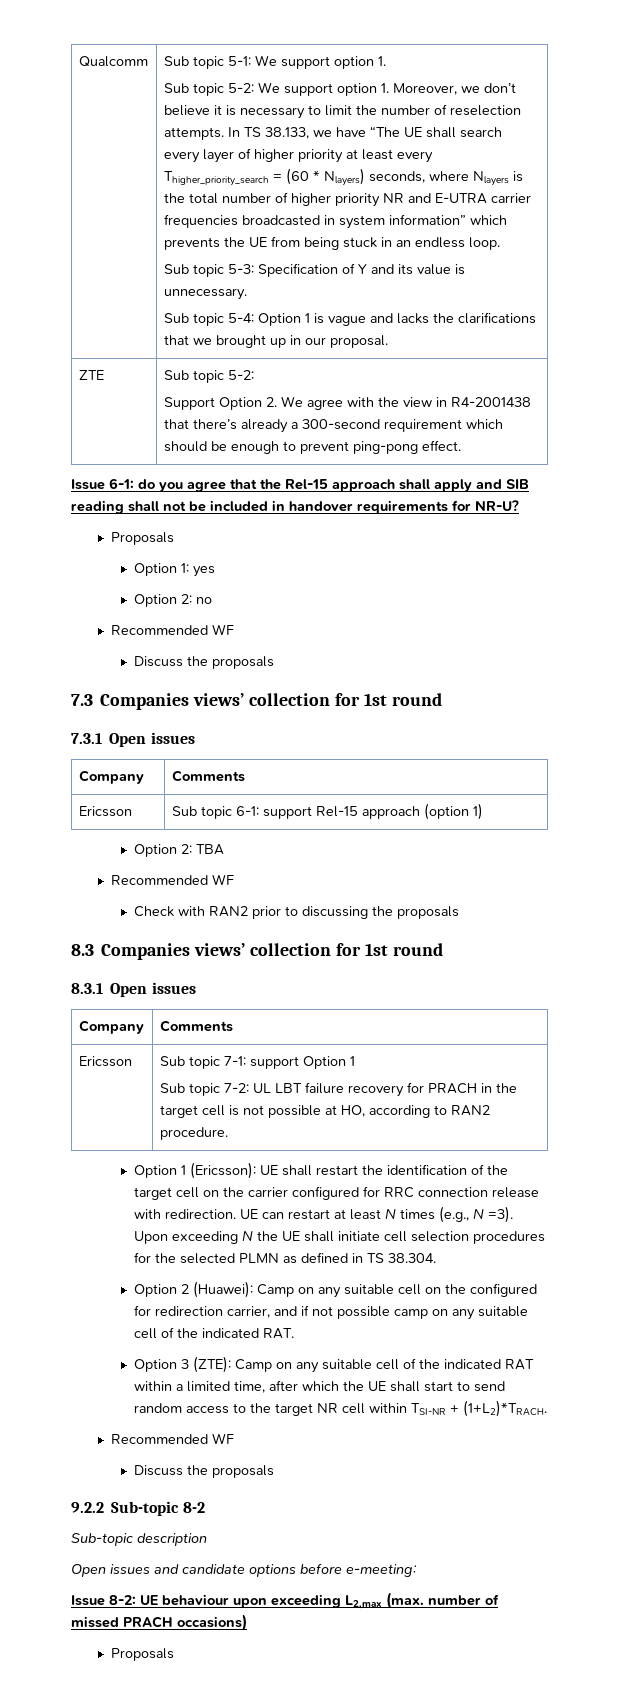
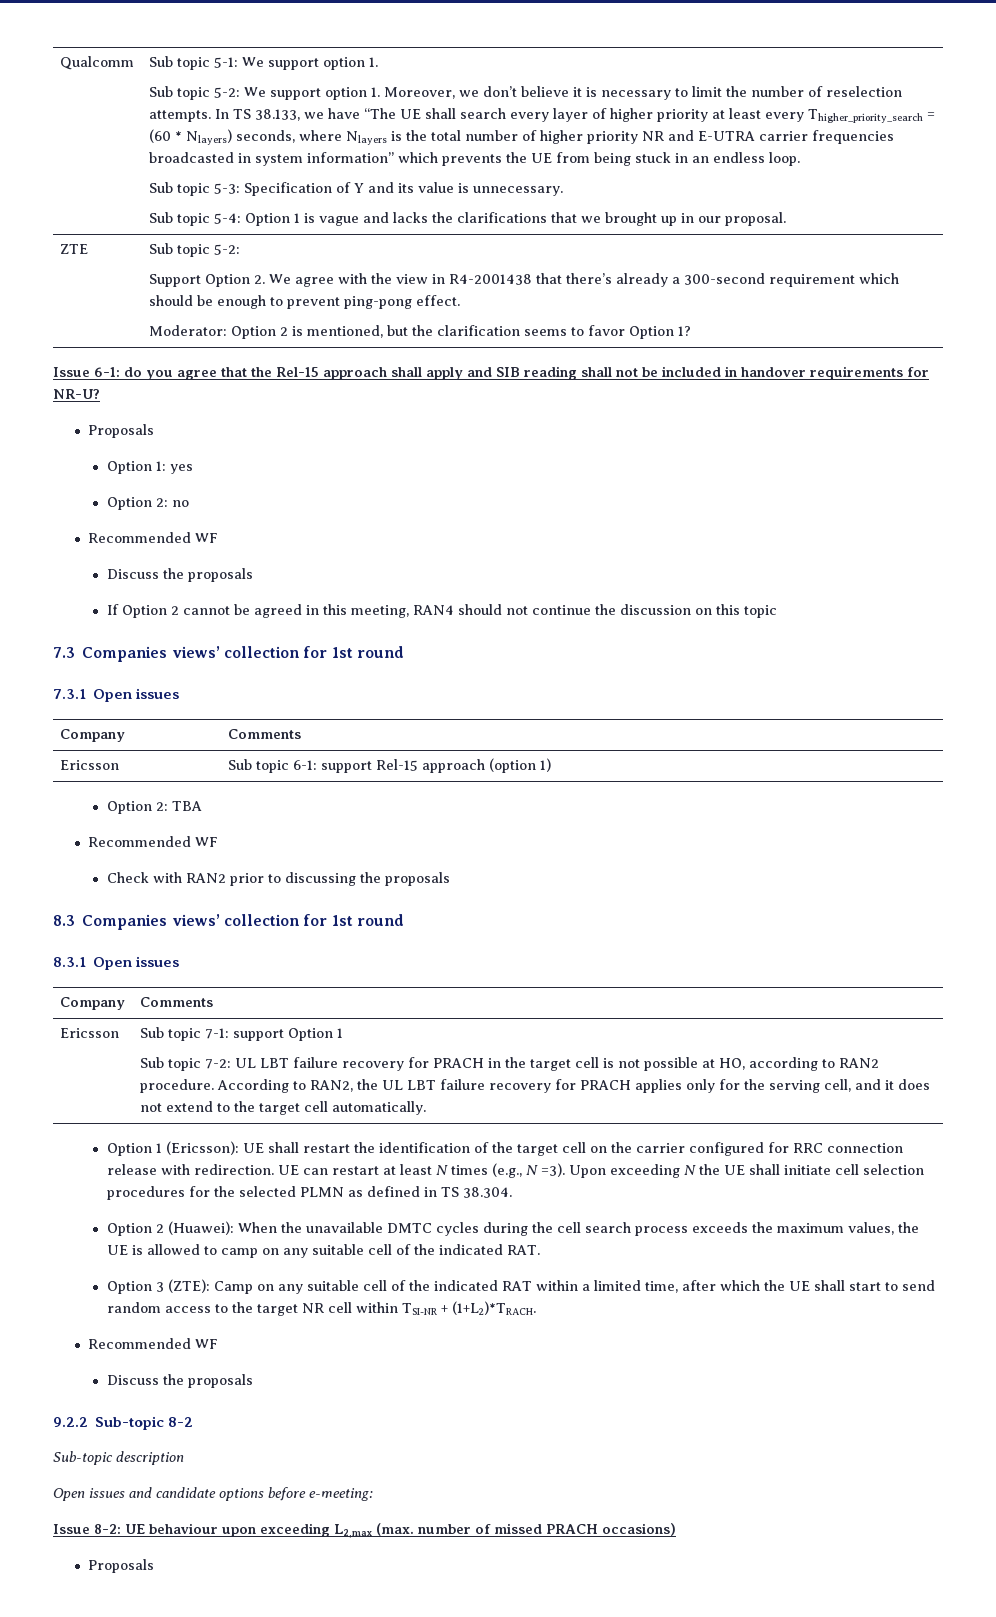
+ Moderator: Option 2 is mentioned, but the clarification seems to favor Option 1?
+ If Option 2 cannot be agreed in this meeting, RAN4 should not continue the discussion on this topic
+ According to RAN2, the UL LBT failure recovery for PRACH applies only for the serving cell, and it does not extend to the target cell automatically.
- Option 2 (Huawei): Camp on any suitable cell on the configured for redirection carrier, and if not possible camp on any suitable cell of the indicated RAT.
+ Option 2 (Huawei): When the unavailable DMTC cycles during the cell search process exceeds the maximum values, the UE is allowed to camp on any suitable cell of the indicated RAT.

